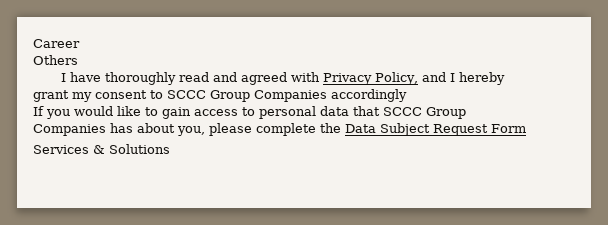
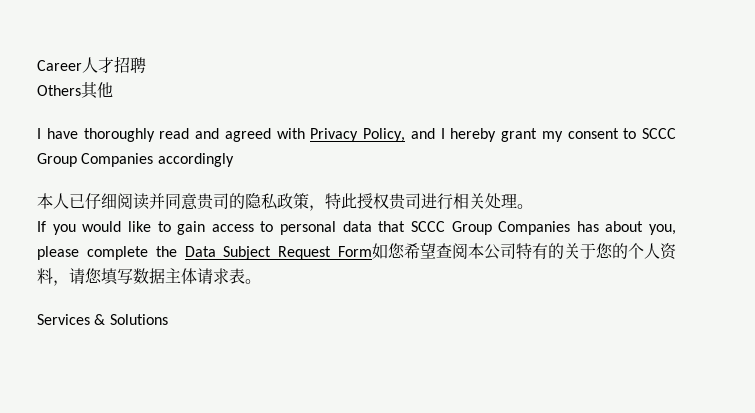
- Career
+ Career人才招聘
- Others
+ Others其他
+ 本人已仔细阅读并同意贵司的隐私政策，特此授权贵司进行相关处理。
- If you would like to gain access to personal data that SCCC Group Companies has about you, please complete the Data Subject Request Form
+ If you would like to gain access to personal data that SCCC Group Companies has about you, please complete the Data Subject Request Form如您希望查阅本公司特有的关于您的个人资料，请您填写数据主体请求表。

